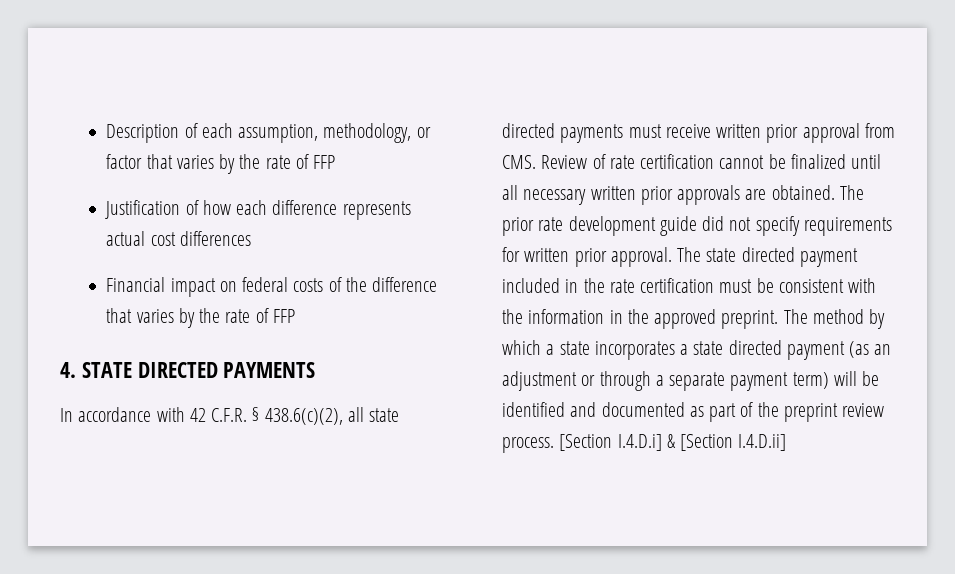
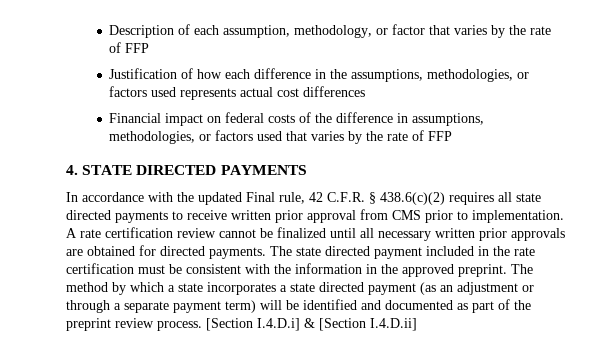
- Justification of how each difference represents actual cost differences
+ Justification of how each difference in the assumptions, methodologies, or factors used represents actual cost differences
- Financial impact on federal costs of the difference that varies by the rate of FFP
+ Financial impact on federal costs of the difference in assumptions, methodologies, or factors used that varies by the rate of FFP
- In accordance with 42 C.F.R. § 438.6(c)(2), all state directed payments must receive written prior approval from CMS. Review of rate certification cannot be finalized until all necessary written prior approvals are obtained. The prior rate development guide did not specify requirements for written prior approval.
+ In accordance with the updated Final rule, 42 C.F.R. § 438.6(c)(2) requires all state directed payments to receive written prior approval from CMS prior to implementation. A rate certification review cannot be finalized until all necessary written prior approvals are obtained for directed payments.

